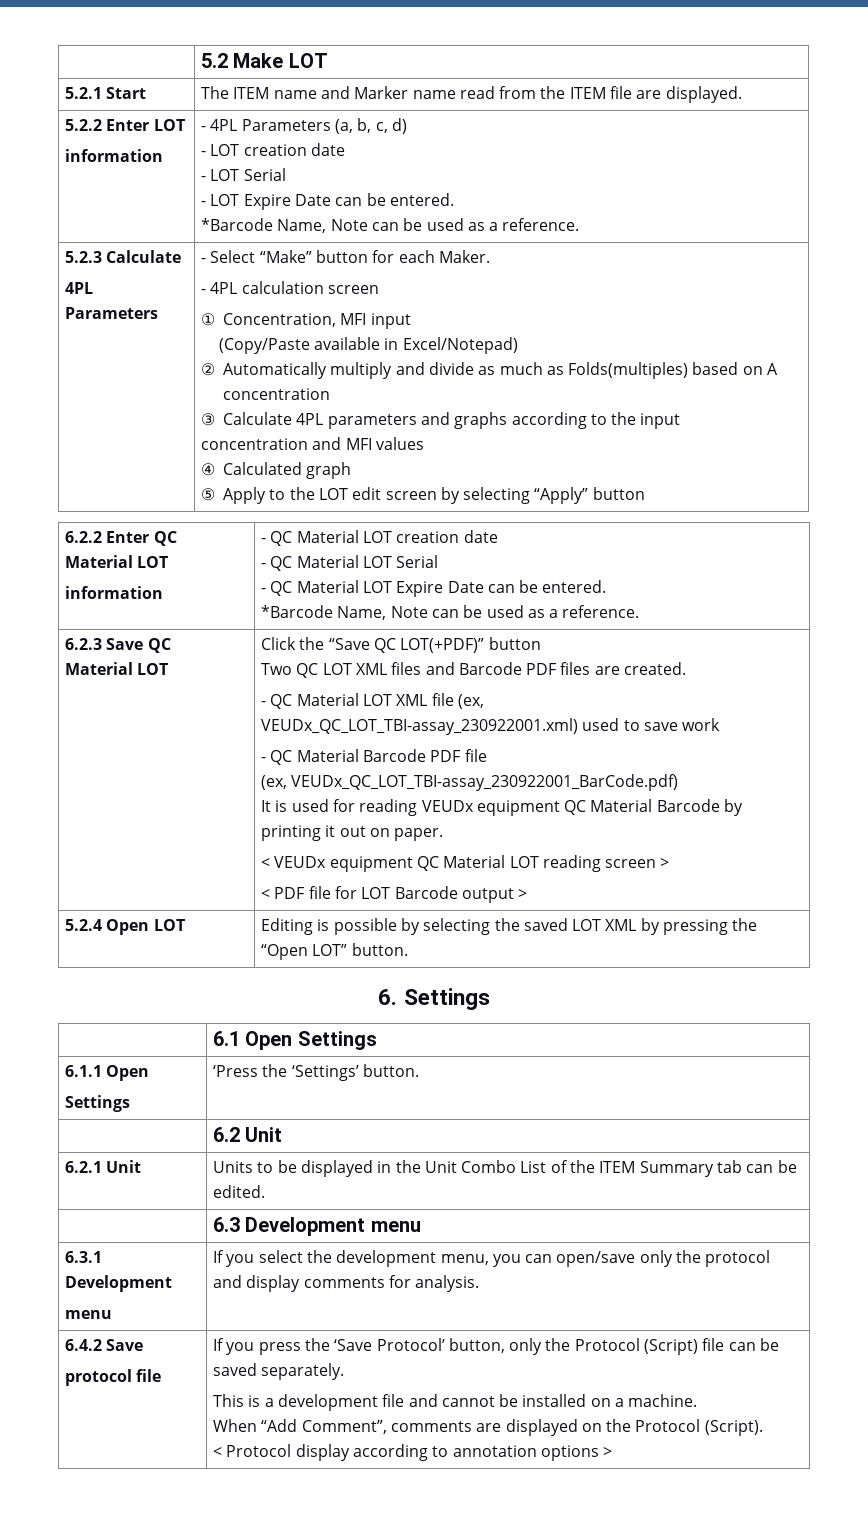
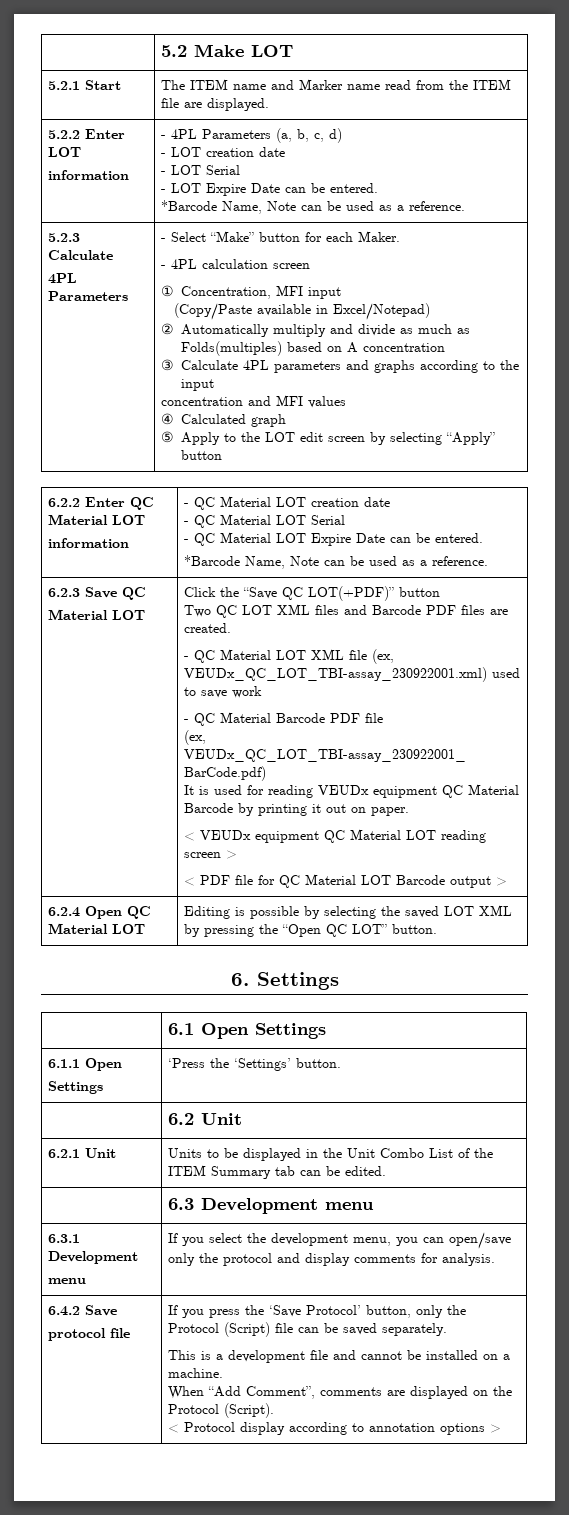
- < PDF file for LOT Barcode output >
+ < PDF file for QC Material LOT Barcode output >
- 5.2.4 Open LOT | Editing is possible by selecting the saved LOT XML by pressing the “Open LOT” button.
+ 6.2.4 Open QC Material LOT | Editing is possible by selecting the saved LOT XML by pressing the “Open QC LOT” button.

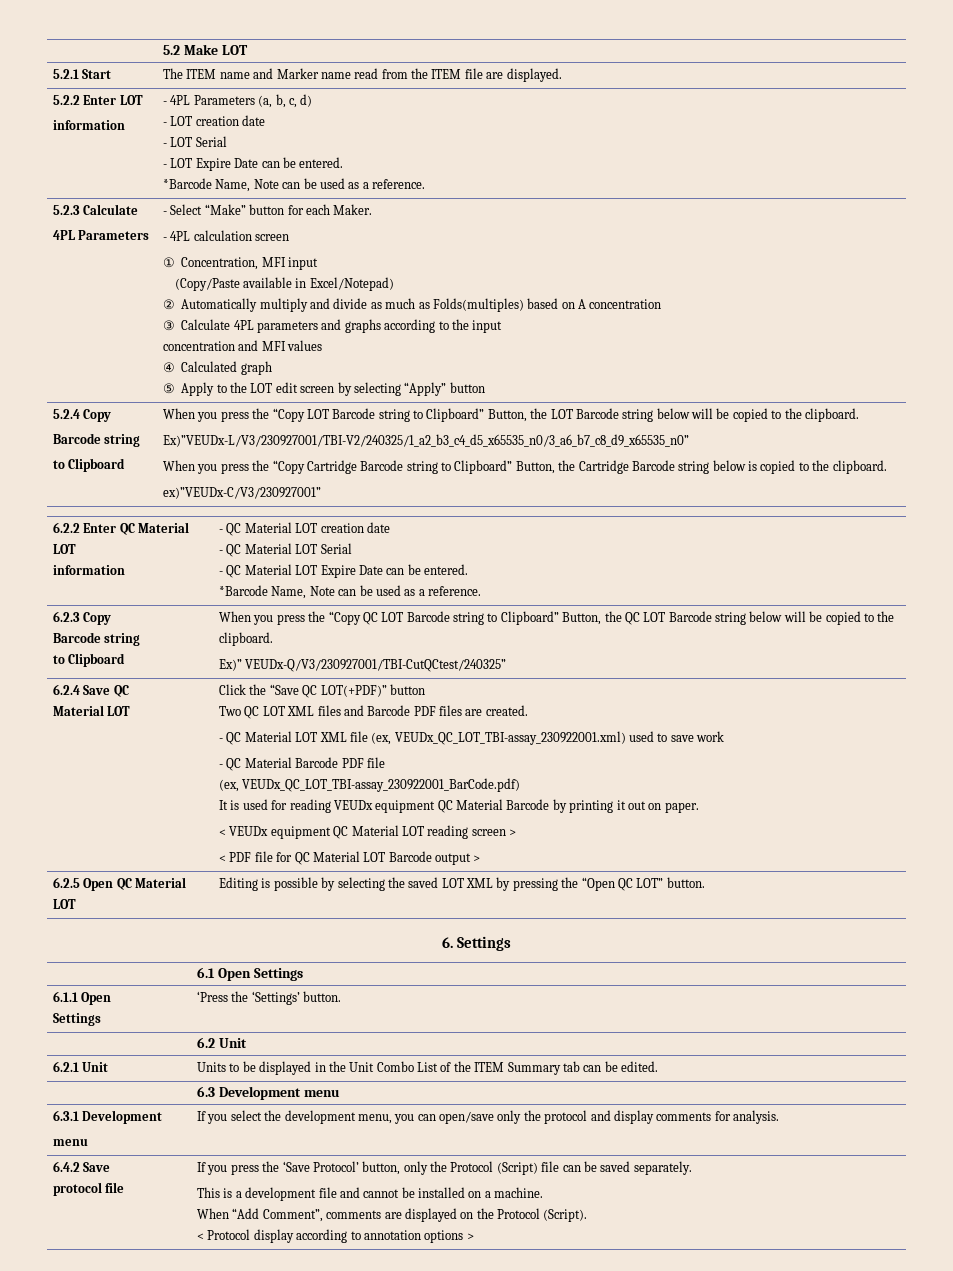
+ 5.2.4 Copy
+ Barcode string
+ to Clipboard | When you press the “Copy LOT Barcode string to Clipboard” Button, the LOT Barcode string below will be copied to the clipboard.
+ Ex)”VEUDx-L/V3/230927001/TBI-V2/240325/1_a2_b3_c4_d5_x65535_n0/3_a6_b7_c8_d9_x65535_n0”
+ When you press the “Copy Cartridge Barcode string to Clipboard” Button, the Cartridge Barcode string below is copied to the clipboard.
+ ex)”VEUDx-C/V3/230927001”
- 6.2.3 Save QC
+ 6.2.3 Copy
+ Barcode string
+ to Clipboard | When you press the “Copy QC LOT Barcode string to Clipboard” Button, the QC LOT Barcode string below will be copied to the clipboard.
+ Ex)” VEUDx-Q/V3/230927001/TBI-CutQCtest/240325”
+ 6.2.4 Save QC
- 6.2.4 Open QC Material LOT | Editing is possible by selecting the saved LOT XML by pressing the “Open QC LOT” button.
+ 6.2.5 Open QC Material LOT | Editing is possible by selecting the saved LOT XML by pressing the “Open QC LOT” button.

